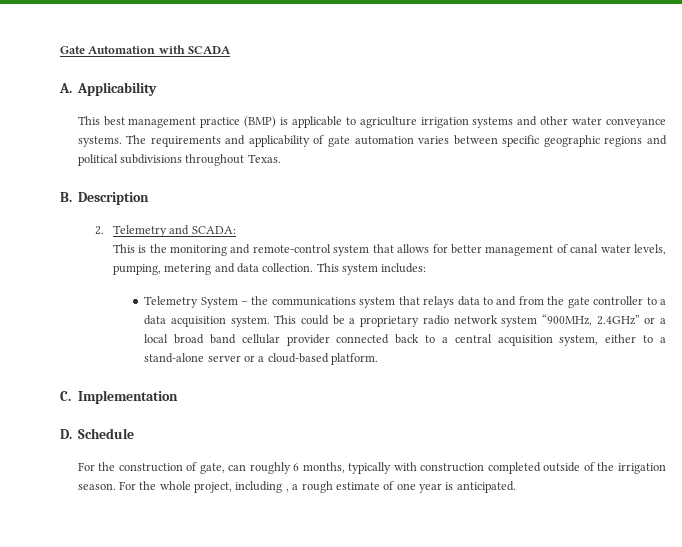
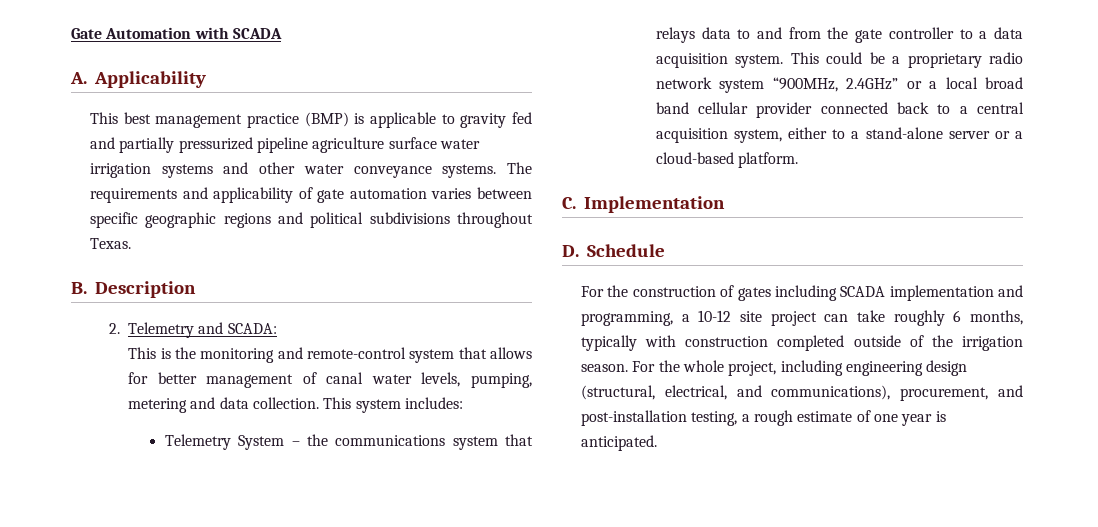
- This best management practice (BMP) is applicable to agriculture irrigation systems and other water conveyance systems.
+ This best management practice (BMP) is applicable to gravity fed and partially pressurized pipeline agriculture surface water irrigation systems and other water conveyance systems.
- For the construction of gate, can roughly 6 months, typically with construction completed outside of the irrigation season.
+ For the construction of gates including SCADA implementation and programming, a 10-12 site project can take roughly 6 months, typically with construction completed outside of the irrigation season.
- For the whole project, including , a rough estimate of one year is anticipated.
+ For the whole project, including engineering design (structural, electrical, and communications), procurement, and post-installation testing, a rough estimate of one year is anticipated.

